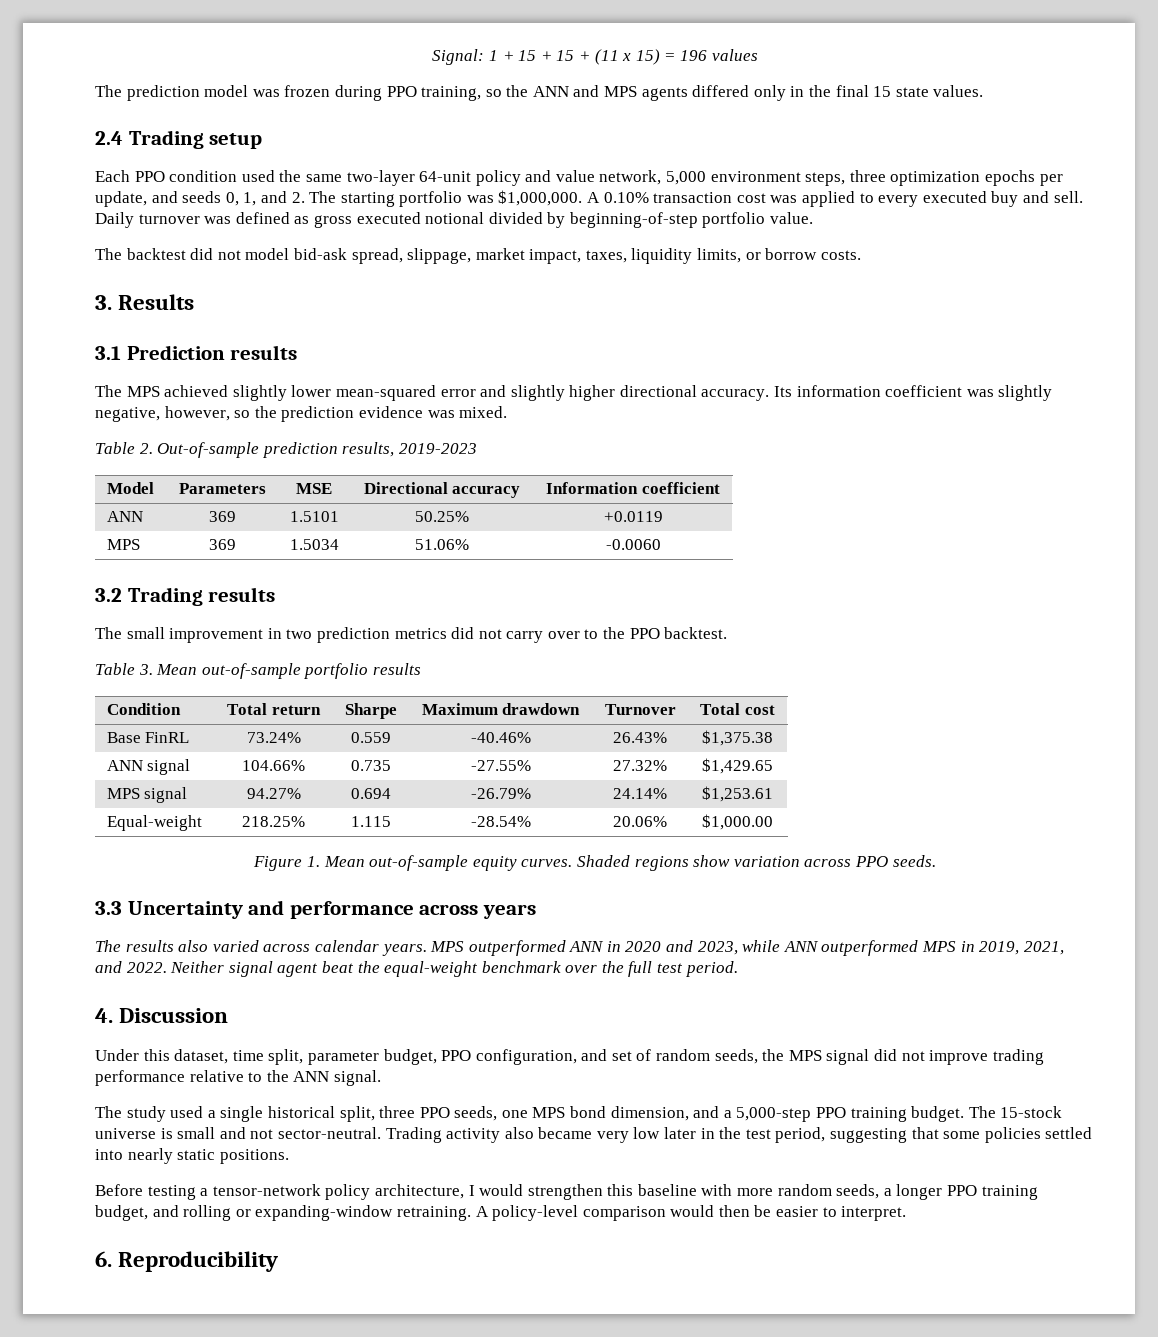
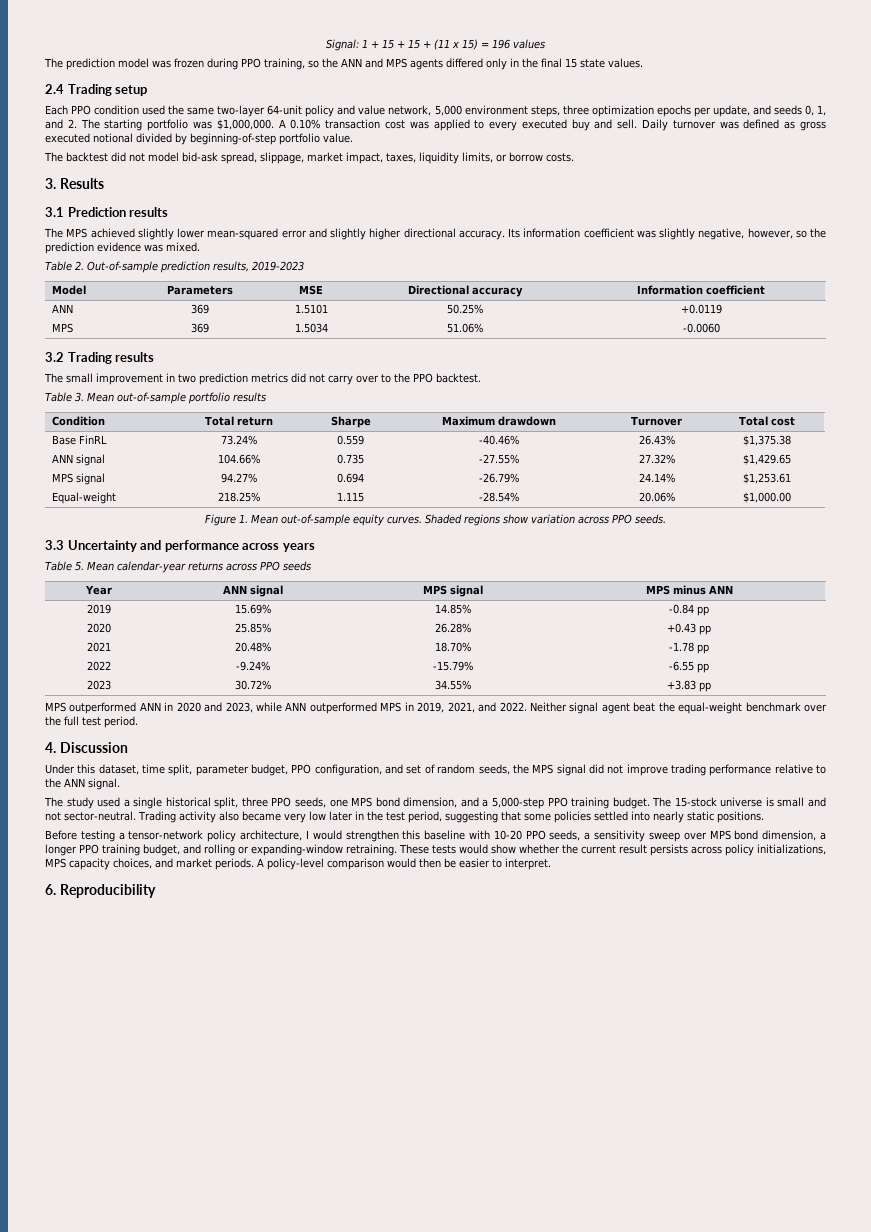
- The results also varied across calendar years. MPS outperformed ANN in 2020 and 2023, while ANN outperformed MPS in 2019, 2021, and 2022.
+ Table 5. Mean calendar-year returns across PPO seeds
+ Year | ANN signal | MPS signal | MPS minus ANN
+ 2019 | 15.69% | 14.85% | -0.84 pp
+ 2020 | 25.85% | 26.28% | +0.43 pp
+ 2021 | 20.48% | 18.70% | -1.78 pp
+ 2022 | -9.24% | -15.79% | -6.55 pp
+ 2023 | 30.72% | 34.55% | +3.83 pp
+ MPS outperformed ANN in 2020 and 2023, while ANN outperformed MPS in 2019, 2021, and 2022.
- Before testing a tensor-network policy architecture, I would strengthen this baseline with more random seeds, a longer PPO training budget, and rolling or expanding-window retraining.
+ Before testing a tensor-network policy architecture, I would strengthen this baseline with 10-20 PPO seeds, a sensitivity sweep over MPS bond dimension, a longer PPO training budget, and rolling or expanding-window retraining.
+ These tests would show whether the current result persists across policy initializations, MPS capacity choices, and market periods.

